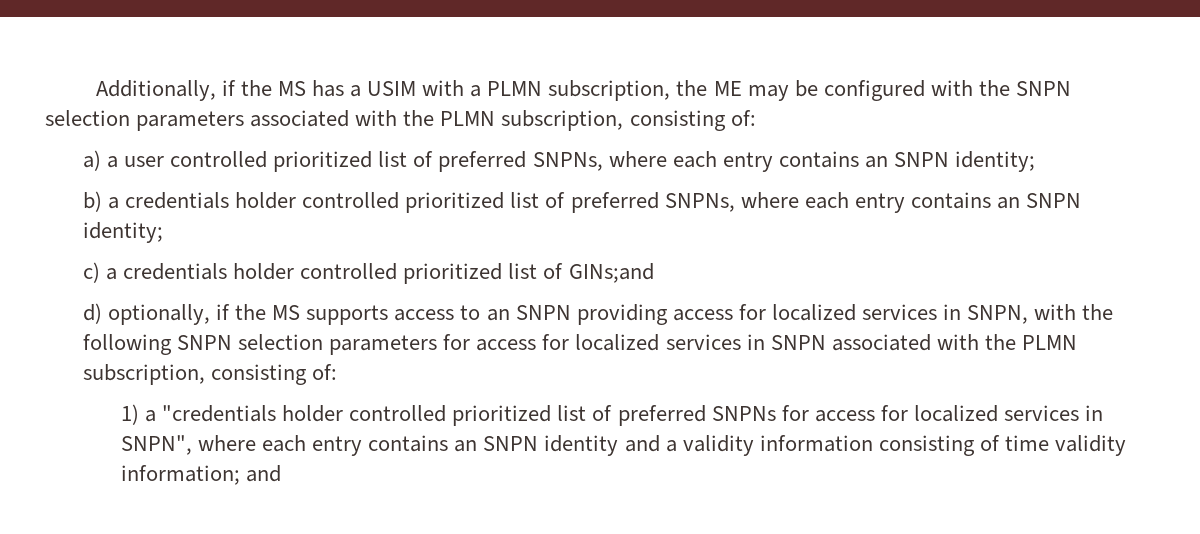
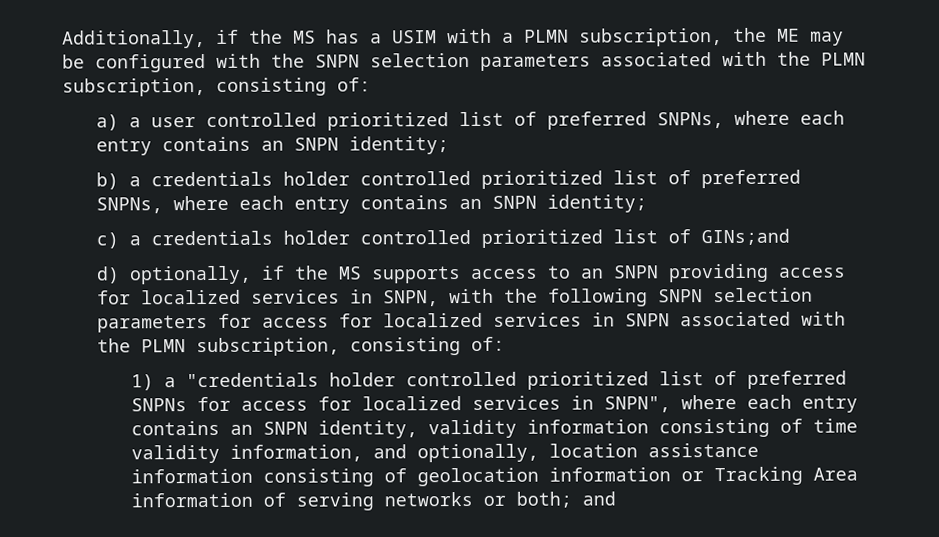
- 1) a "credentials holder controlled prioritized list of preferred SNPNs for access for localized services in SNPN", where each entry contains an SNPN identity and a validity information consisting of time validity information; and
+ 1) a "credentials holder controlled prioritized list of preferred SNPNs for access for localized services in SNPN", where each entry contains an SNPN identity, validity information consisting of time validity information, and optionally, location assistance information consisting of geolocation information or Tracking Area information of serving networks or both; and

